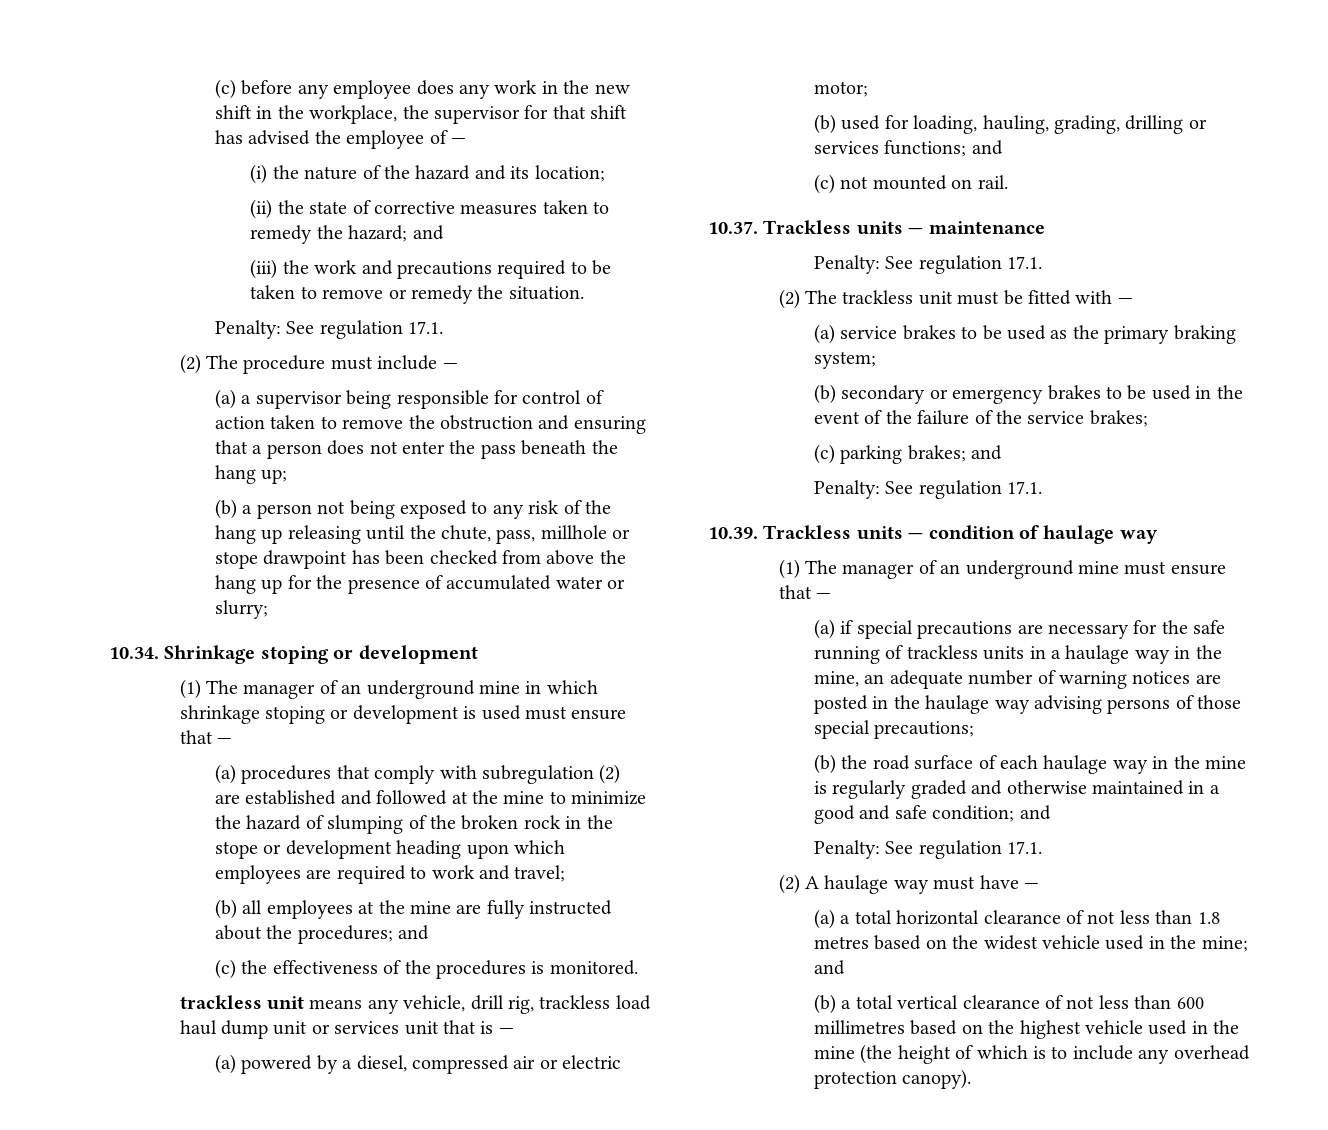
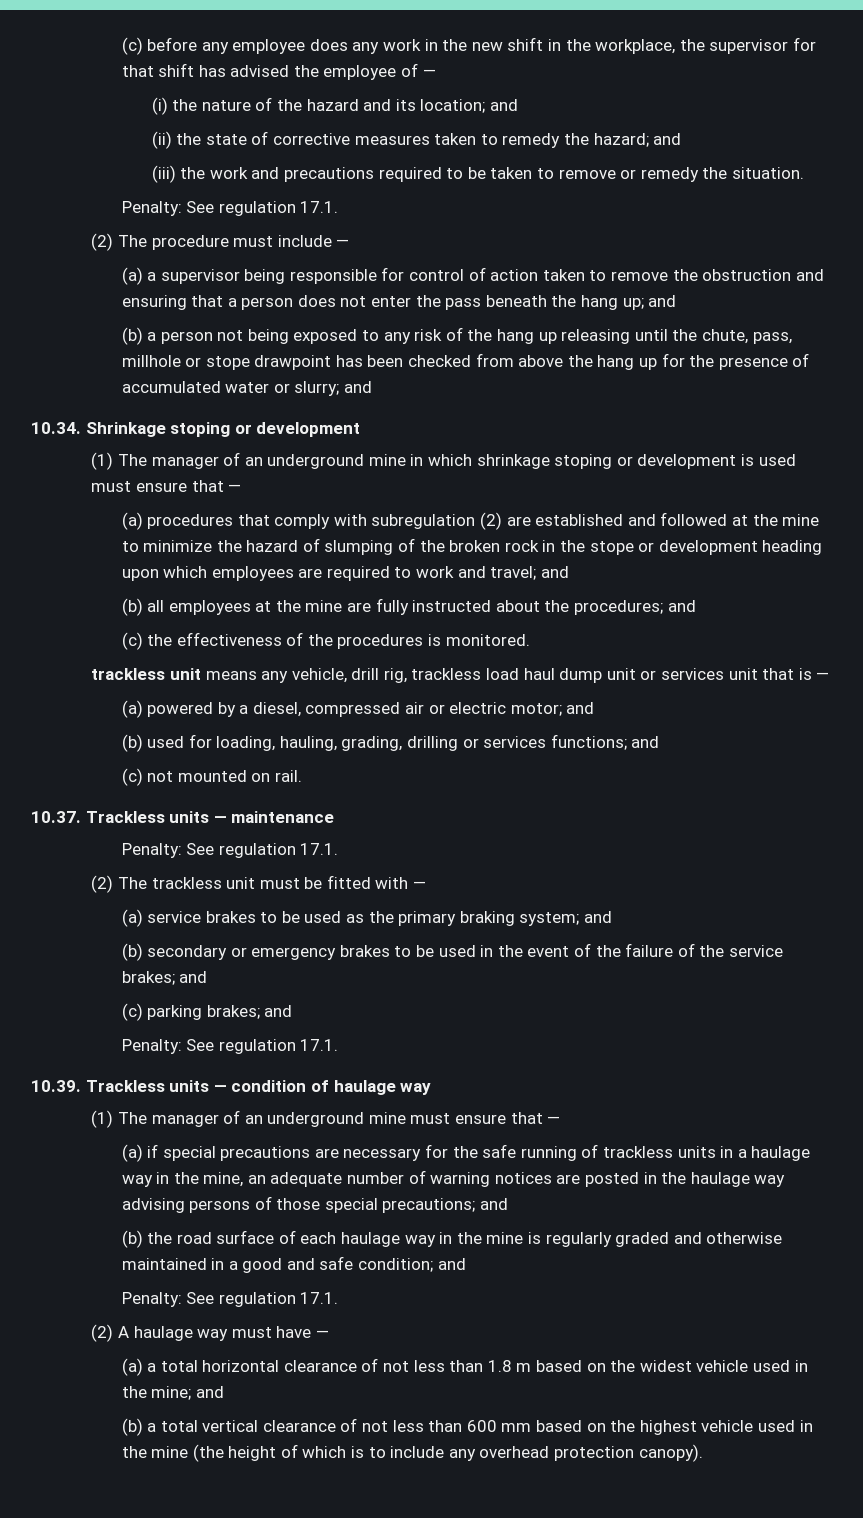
- (i) the nature of the hazard and its location;
+ (i) the nature of the hazard and its location; and
- (a) a supervisor being responsible for control of action taken to remove the obstruction and ensuring that a person does not enter the pass beneath the hang up;
+ (a) a supervisor being responsible for control of action taken to remove the obstruction and ensuring that a person does not enter the pass beneath the hang up; and
- (b) a person not being exposed to any risk of the hang up releasing until the chute, pass, millhole or stope drawpoint has been checked from above the hang up for the presence of accumulated water or slurry;
+ (b) a person not being exposed to any risk of the hang up releasing until the chute, pass, millhole or stope drawpoint has been checked from above the hang up for the presence of accumulated water or slurry; and
- (a) procedures that comply with subregulation (2) are established and followed at the mine to minimize the hazard of slumping of the broken rock in the stope or development heading upon which employees are required to work and travel;
+ (a) procedures that comply with subregulation (2) are established and followed at the mine to minimize the hazard of slumping of the broken rock in the stope or development heading upon which employees are required to work and travel; and
- (a) powered by a diesel, compressed air or electric motor;
+ (a) powered by a diesel, compressed air or electric motor; and
- (a) service brakes to be used as the primary braking system;
+ (a) service brakes to be used as the primary braking system; and
- (b) secondary or emergency brakes to be used in the event of the failure of the service brakes;
+ (b) secondary or emergency brakes to be used in the event of the failure of the service brakes; and
- (a) if special precautions are necessary for the safe running of trackless units in a haulage way in the mine, an adequate number of warning notices are posted in the haulage way advising persons of those special precautions;
+ (a) if special precautions are necessary for the safe running of trackless units in a haulage way in the mine, an adequate number of warning notices are posted in the haulage way advising persons of those special precautions; and
- (a) a total horizontal clearance of not less than 1.8 metres based on the widest vehicle used in the mine; and
+ (a) a total horizontal clearance of not less than 1.8 m based on the widest vehicle used in the mine; and
- (b) a total vertical clearance of not less than 600 millimetres based on the highest vehicle used in the mine (the height of which is to include any overhead protection canopy).
+ (b) a total vertical clearance of not less than 600 mm based on the highest vehicle used in the mine (the height of which is to include any overhead protection canopy).

